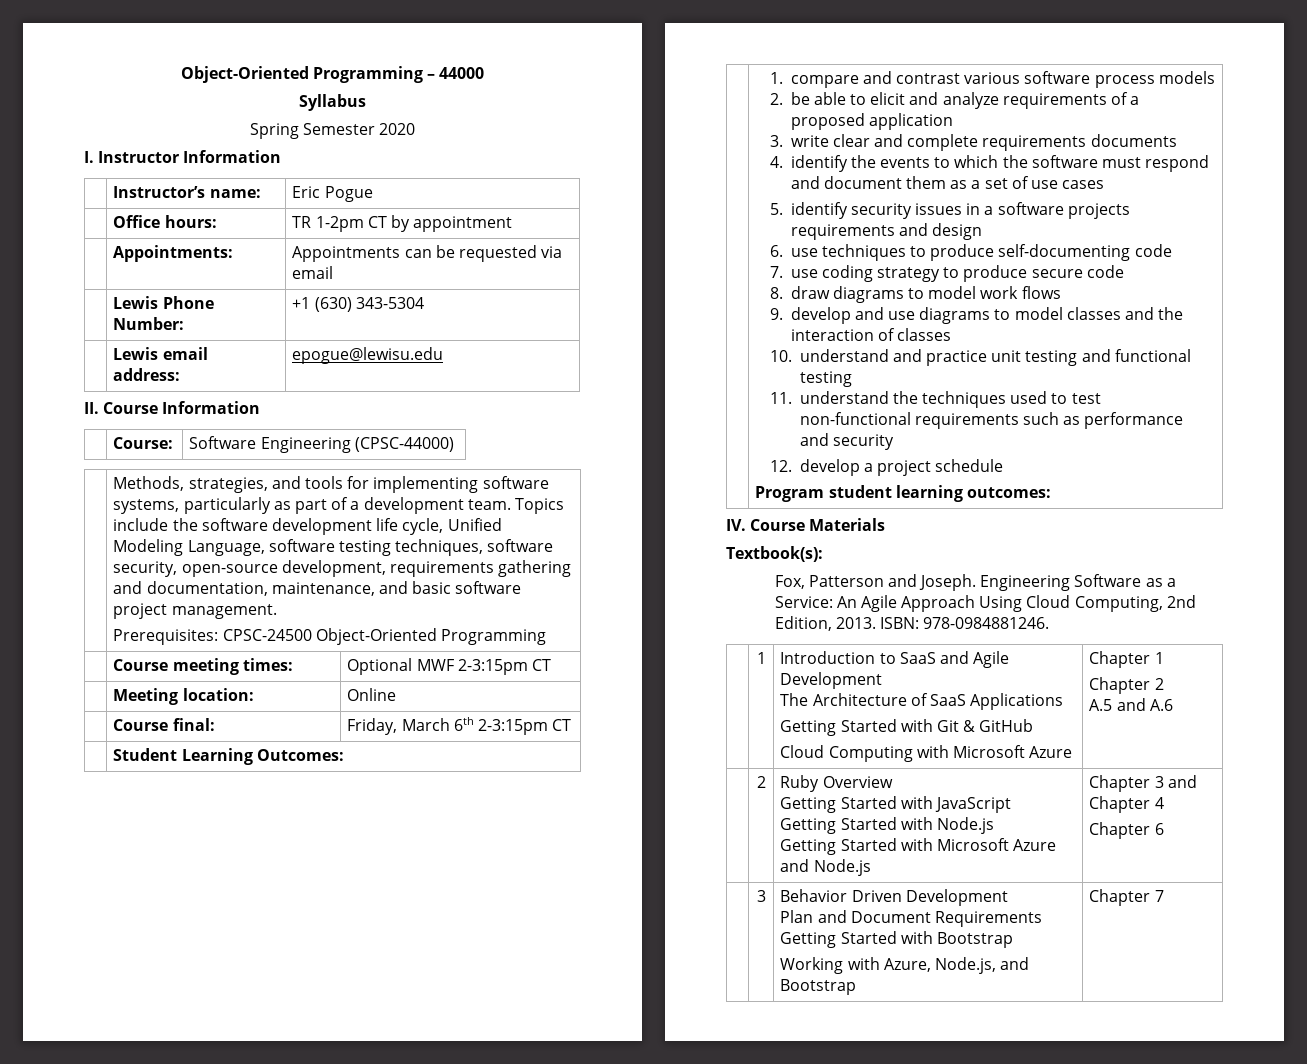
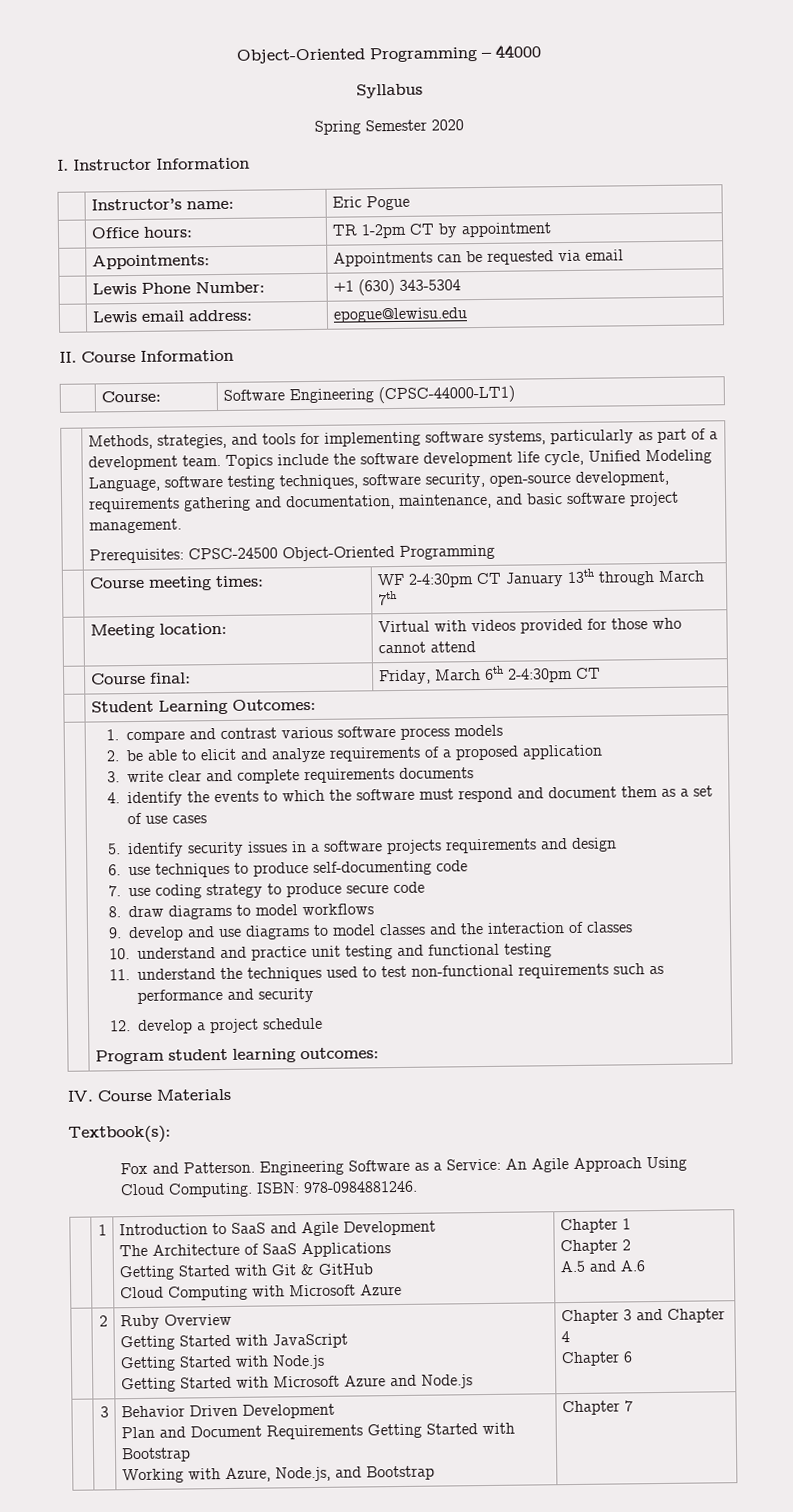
- | Course: | Software Engineering (CPSC-44000)
+ | Course: | Software Engineering (CPSC-44000-LT1)
- | Course meeting times: | Optional MWF 2-3:15pm CT
- | Meeting location: | Online
+ | Course meeting times: | WF 2-4:30pm CT January 13th through March 7th
+ | Meeting location: | Virtual with videos provided for those who cannot attend
- | Course final: | Friday, March 6th 2-3:15pm CT
+ | Course final: | Friday, March 6th 2-4:30pm CT
- 8. draw diagrams to model work flows
+ 8. draw diagrams to model workflows
- Fox, Patterson and Joseph.
+ Fox and Patterson.
- Engineering Software as a Service: An Agile Approach Using Cloud Computing, 2nd Edition, 2013.
+ Engineering Software as a Service: An Agile Approach Using Cloud Computing.

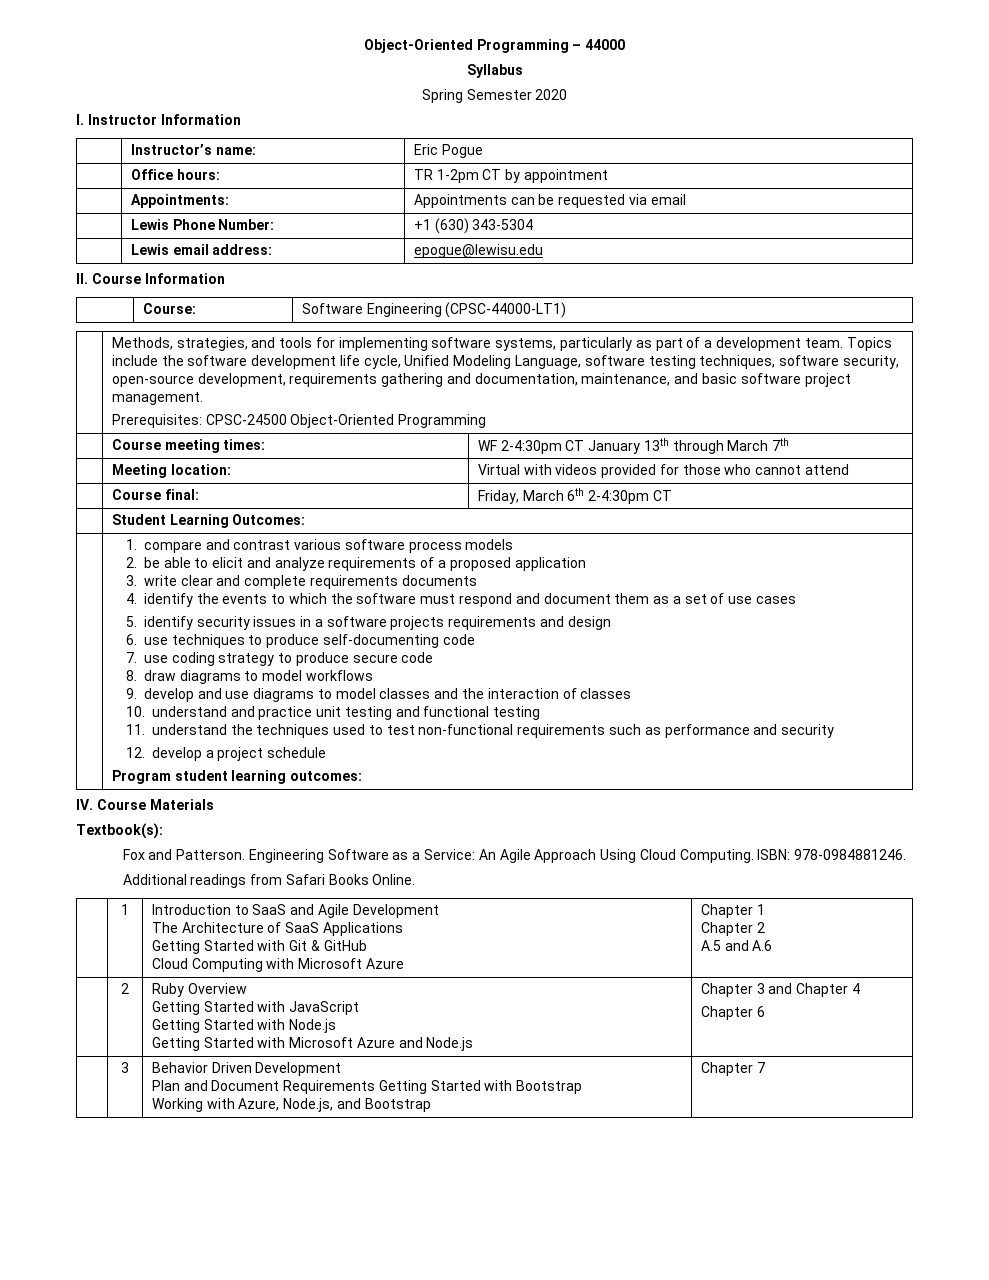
+ Additional readings from Safari Books Online.

